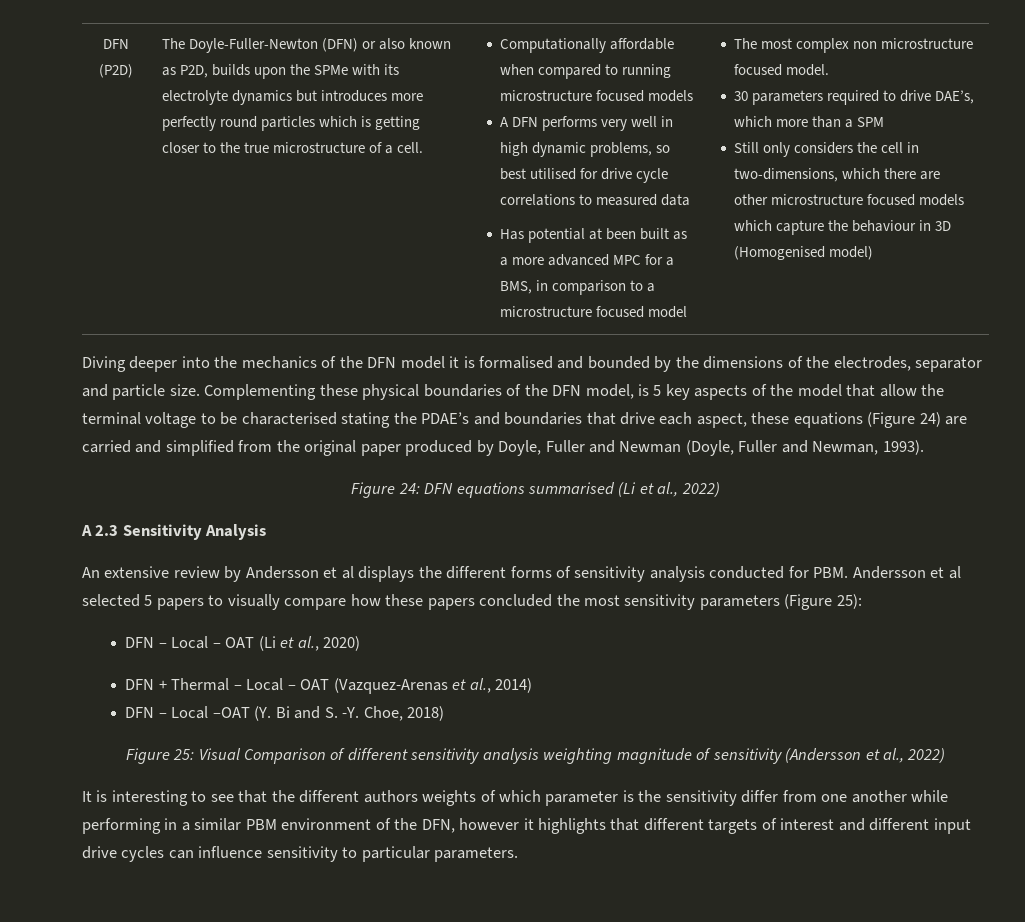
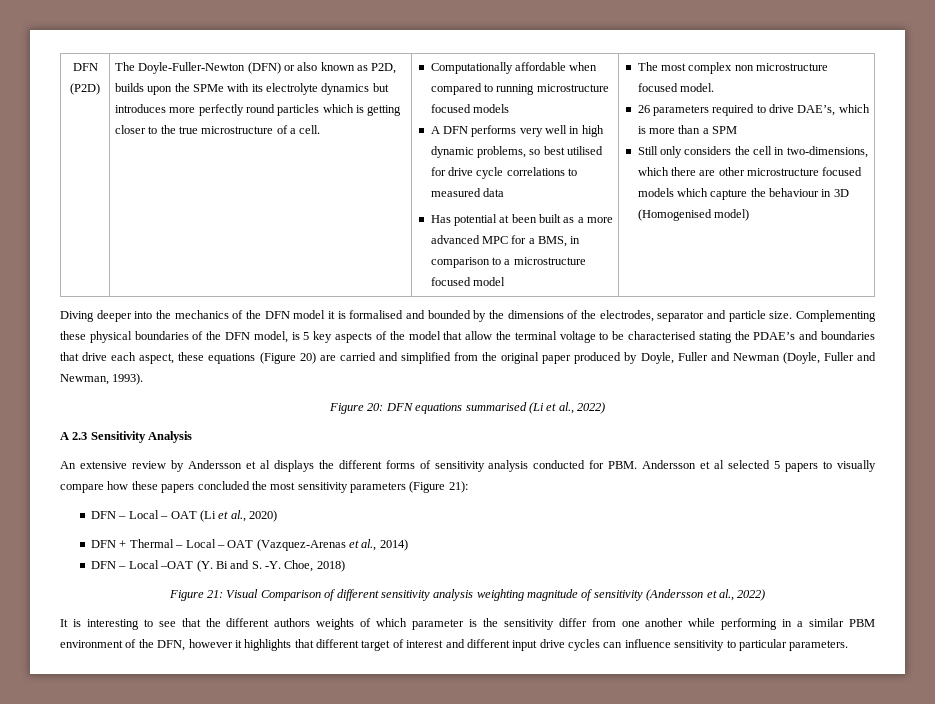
- 30 parameters required to drive DAE’s, which more than a SPM
+ 26 parameters required to drive DAE’s, which is more than a SPM
- Complementing these physical boundaries of the DFN model, is 5 key aspects of the model that allow the terminal voltage to be characterised stating the PDAE’s and boundaries that drive each aspect, these equations (Figure 24) are carried and simplified from the original paper produced by Doyle, Fuller and Newman (Doyle, Fuller and Newman, 1993).
+ Complementing these physical boundaries of the DFN model, is 5 key aspects of the model that allow the terminal voltage to be characterised stating the PDAE’s and boundaries that drive each aspect, these equations (Figure 20) are carried and simplified from the original paper produced by Doyle, Fuller and Newman (Doyle, Fuller and Newman, 1993).
- Figure 24: DFN equations summarised (Li et al., 2022)
+ Figure 20: DFN equations summarised (Li et al., 2022)
- An extensive review by Andersson et al displays the different forms of sensitivity analysis conducted for PBM. Andersson et al selected 5 papers to visually compare how these papers concluded the most sensitivity parameters (Figure 25):
+ An extensive review by Andersson et al displays the different forms of sensitivity analysis conducted for PBM. Andersson et al selected 5 papers to visually compare how these papers concluded the most sensitivity parameters (Figure 21):
- Figure 25: Visual Comparison of different sensitivity analysis weighting magnitude of sensitivity (Andersson et al., 2022)
+ Figure 21: Visual Comparison of different sensitivity analysis weighting magnitude of sensitivity (Andersson et al., 2022)
- It is interesting to see that the different authors weights of which parameter is the sensitivity differ from one another while performing in a similar PBM environment of the DFN, however it highlights that different targets of interest and different input drive cycles can influence sensitivity to particular parameters.
+ It is interesting to see that the different authors weights of which parameter is the sensitivity differ from one another while performing in a similar PBM environment of the DFN, however it highlights that different target of interest and different input drive cycles can influence sensitivity to particular parameters.

